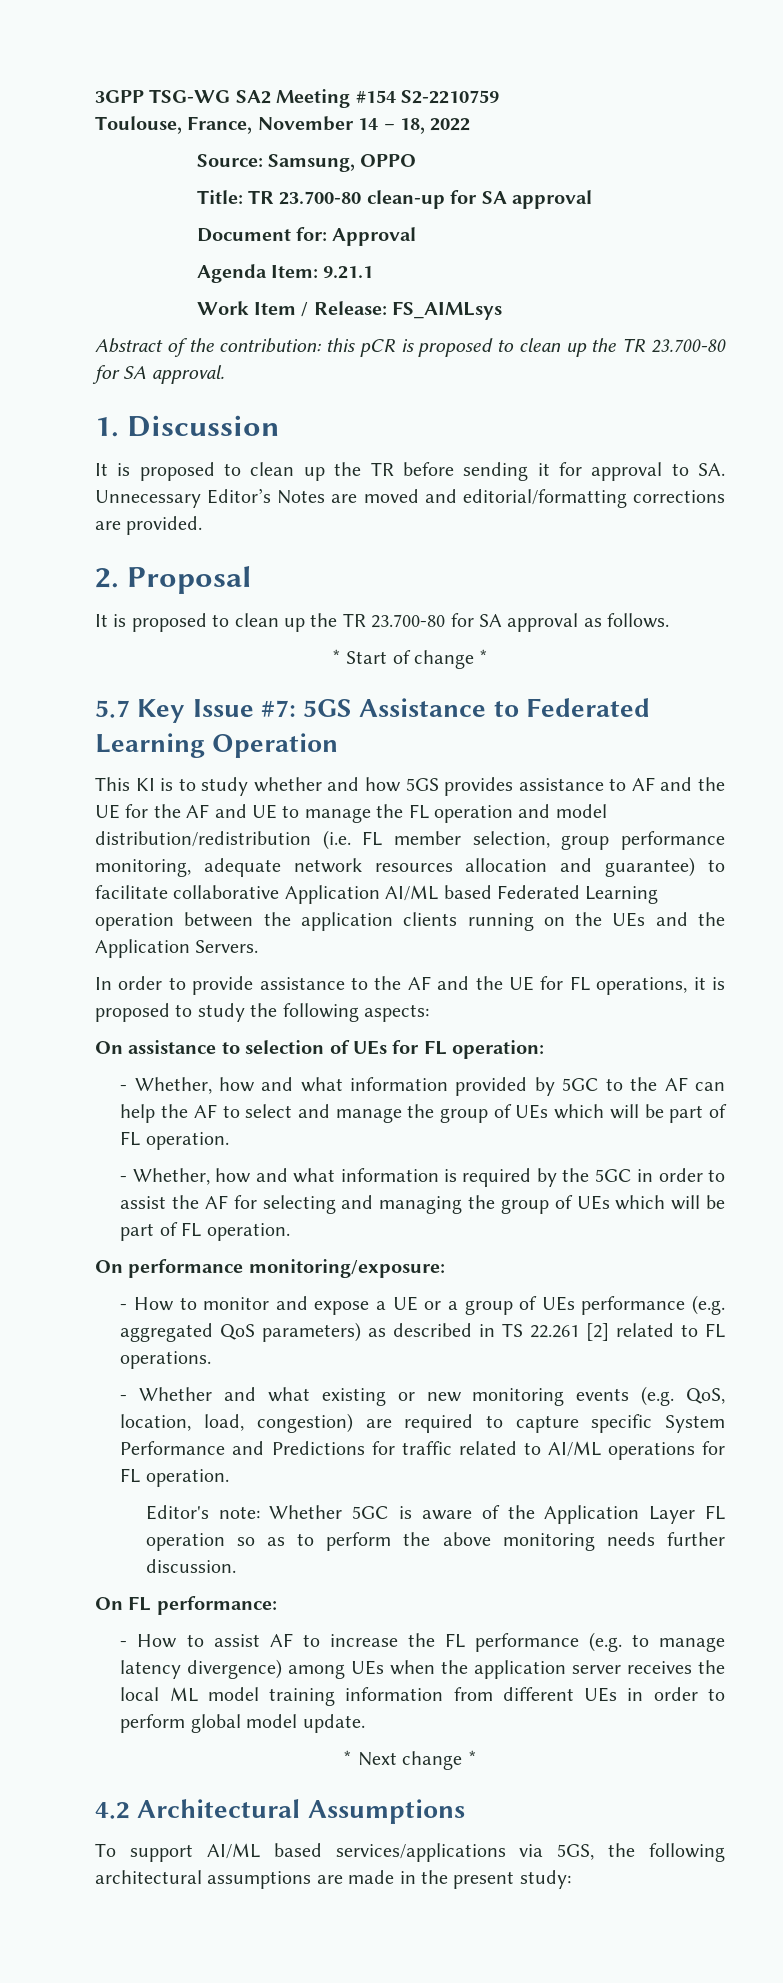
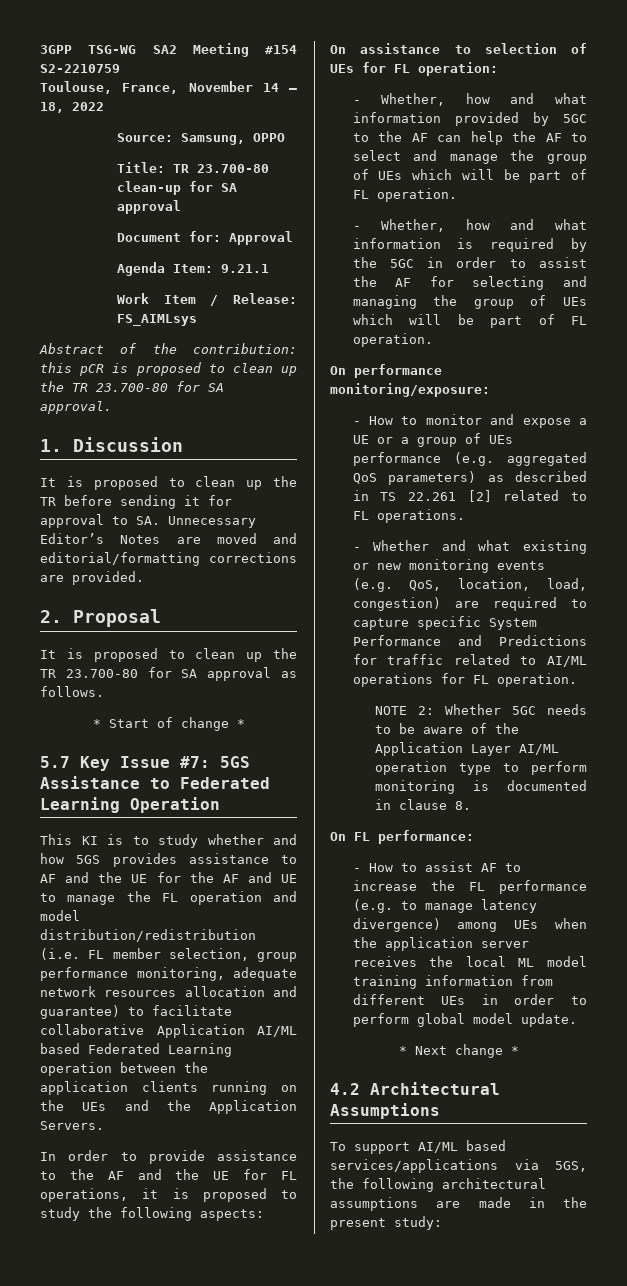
- Editor's note: Whether 5GC is aware of the Application Layer FL operation so as to perform the above monitoring needs further discussion.
+ NOTE 2: Whether 5GC needs to be aware of the Application Layer AI/ML operation type to perform monitoring is documented in clause 8.

